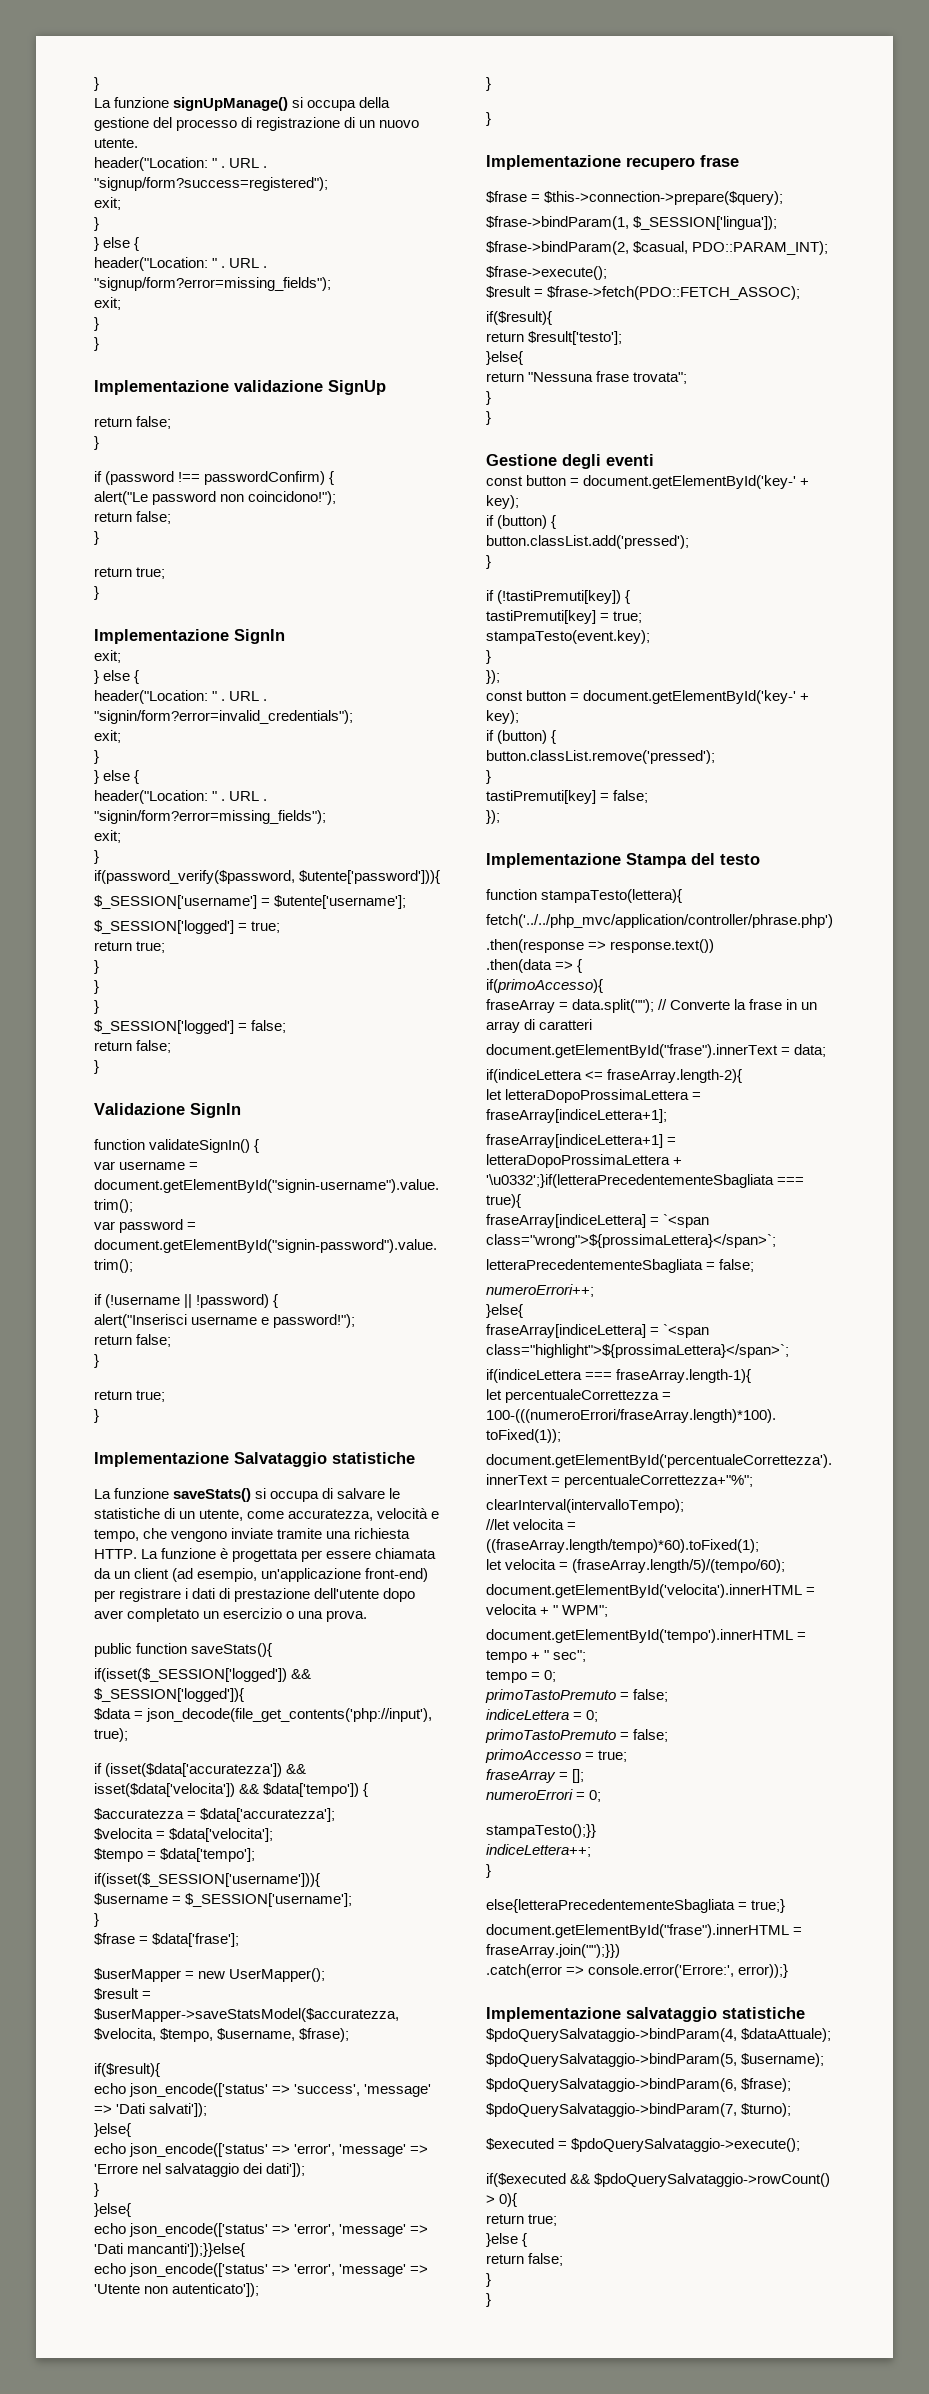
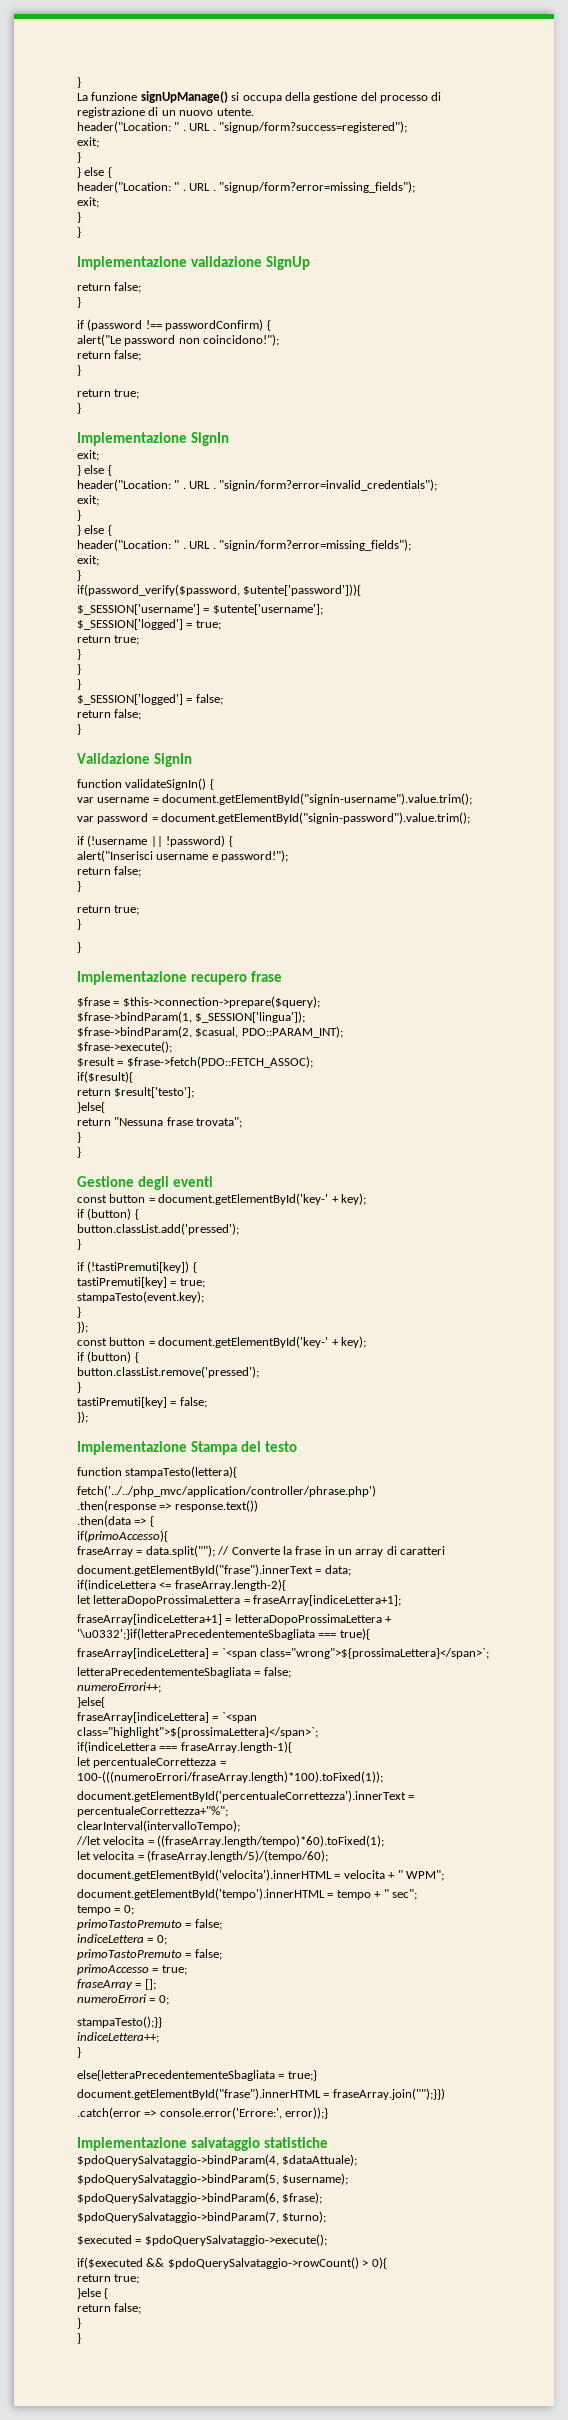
- Implementazione Salvataggio statistiche
- La funzione saveStats() si occupa di salvare le statistiche di un utente, come accuratezza, velocità e tempo, che vengono inviate tramite una richiesta HTTP. La funzione è progettata per essere chiamata da un client (ad esempio, un'applicazione front-end) per registrare i dati di prestazione dell'utente dopo aver completato un esercizio o una prova.
- public function saveStats(){
- if(isset($_SESSION['logged']) && $_SESSION['logged']){
- $data = json_decode(file_get_contents('php://input'), true);
- if (isset($data['accuratezza']) && isset($data['velocita']) && $data['tempo']) {
- $accuratezza = $data['accuratezza'];
- $velocita = $data['velocita'];
- $tempo = $data['tempo'];
- if(isset($_SESSION['username'])){
- $username = $_SESSION['username'];
- }
- $frase = $data['frase'];
- $userMapper = new UserMapper();
- $result = $userMapper->saveStatsModel($accuratezza, $velocita, $tempo, $username, $frase);
- if($result){
- echo json_encode(['status' => 'success', 'message' => 'Dati salvati']);
- }else{
- echo json_encode(['status' => 'error', 'message' => 'Errore nel salvataggio dei dati']);
- }
- }else{
- echo json_encode(['status' => 'error', 'message' => 'Dati mancanti']);}}else{
- echo json_encode(['status' => 'error', 'message' => 'Utente non autenticato']);
- }

